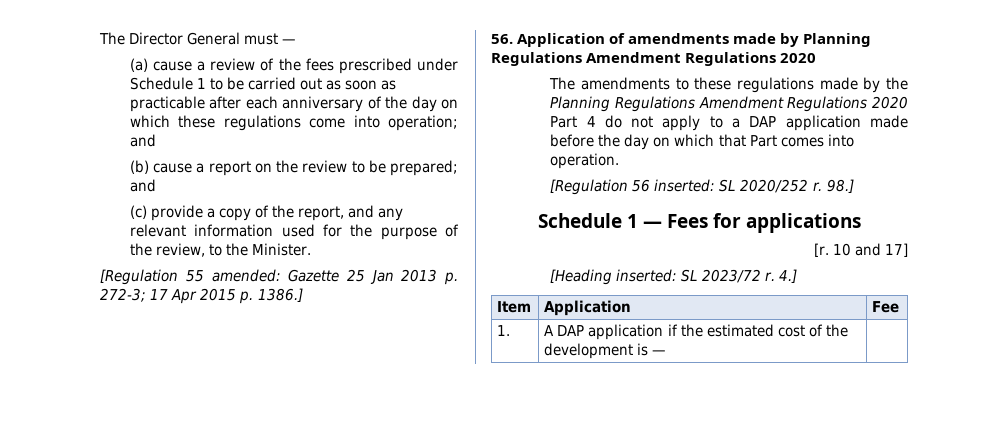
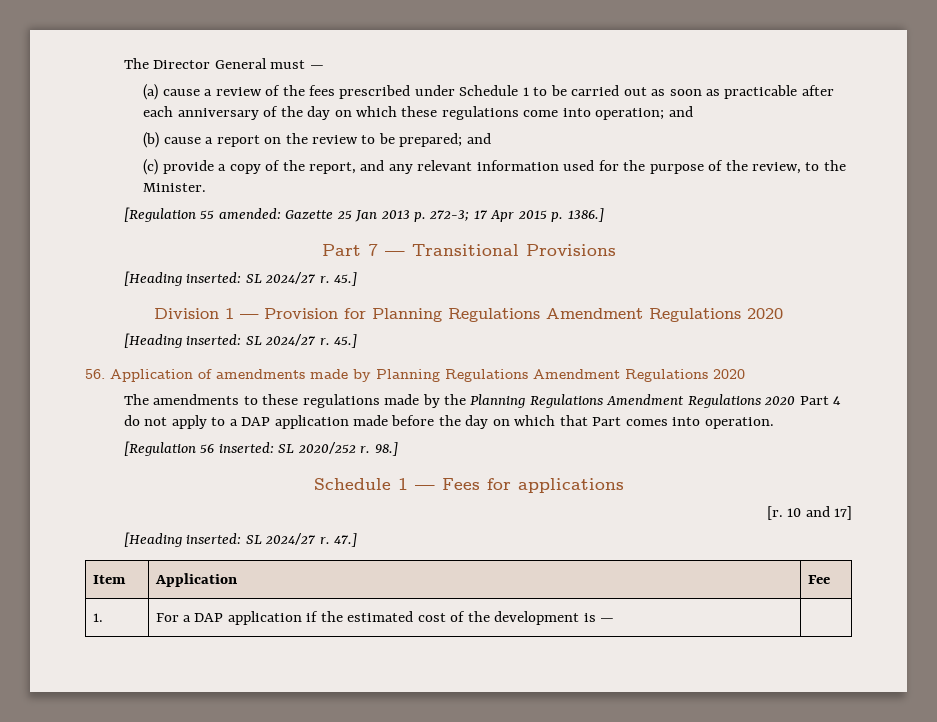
+ Part 7 — Transitional Provisions
+ [Heading inserted: SL 2024/27 r. 45.]
+ Division 1 — Provision for Planning Regulations Amendment Regulations 2020
+ [Heading inserted: SL 2024/27 r. 45.]
- [Heading inserted: SL 2023/72 r. 4.]
+ [Heading inserted: SL 2024/27 r. 47.]
- 1. | A DAP application if the estimated cost of the development is — |
+ 1. | For a DAP application if the estimated cost of the development is — |

